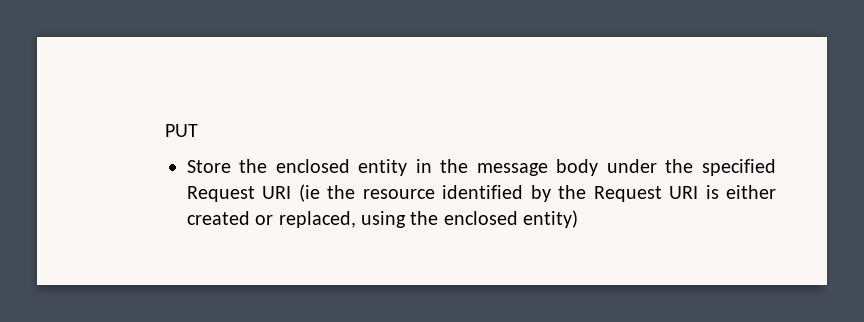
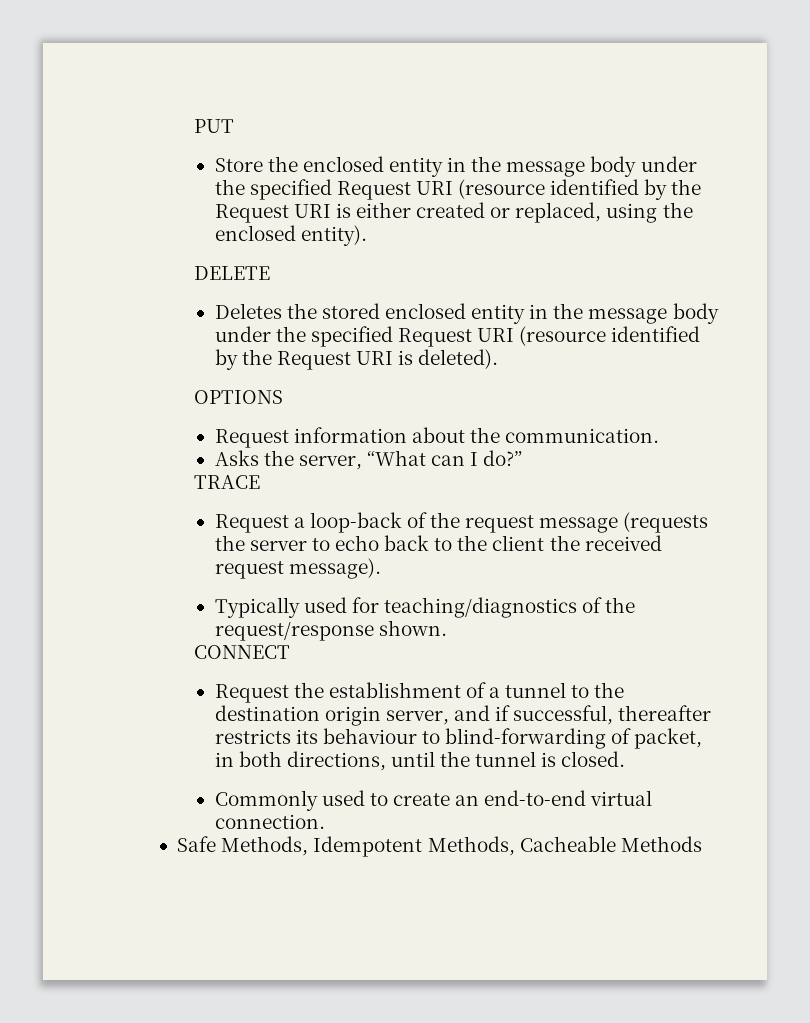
- Store the enclosed entity in the message body under the specified Request URI (ie the resource identified by the Request URI is either created or replaced, using the enclosed entity)
+ Store the enclosed entity in the message body under the specified Request URI (resource identified by the Request URI is either created or replaced, using the enclosed entity).
+ DELETE
+ Deletes the stored enclosed entity in the message body under the specified Request URI (resource identified by the Request URI is deleted).
+ OPTIONS
+ Request information about the communication.
+ Asks the server, “What can I do?”
+ TRACE
+ Request a loop-back of the request message (requests the server to echo back to the client the received request message).
+ Typically used for teaching/diagnostics of the request/response shown.
+ CONNECT
+ Request the establishment of a tunnel to the destination origin server, and if successful, thereafter restricts its behaviour to blind-forwarding of packet, in both directions, until the tunnel is closed.
+ Commonly used to create an end-to-end virtual connection.
+ Safe Methods, Idempotent Methods, Cacheable Methods

